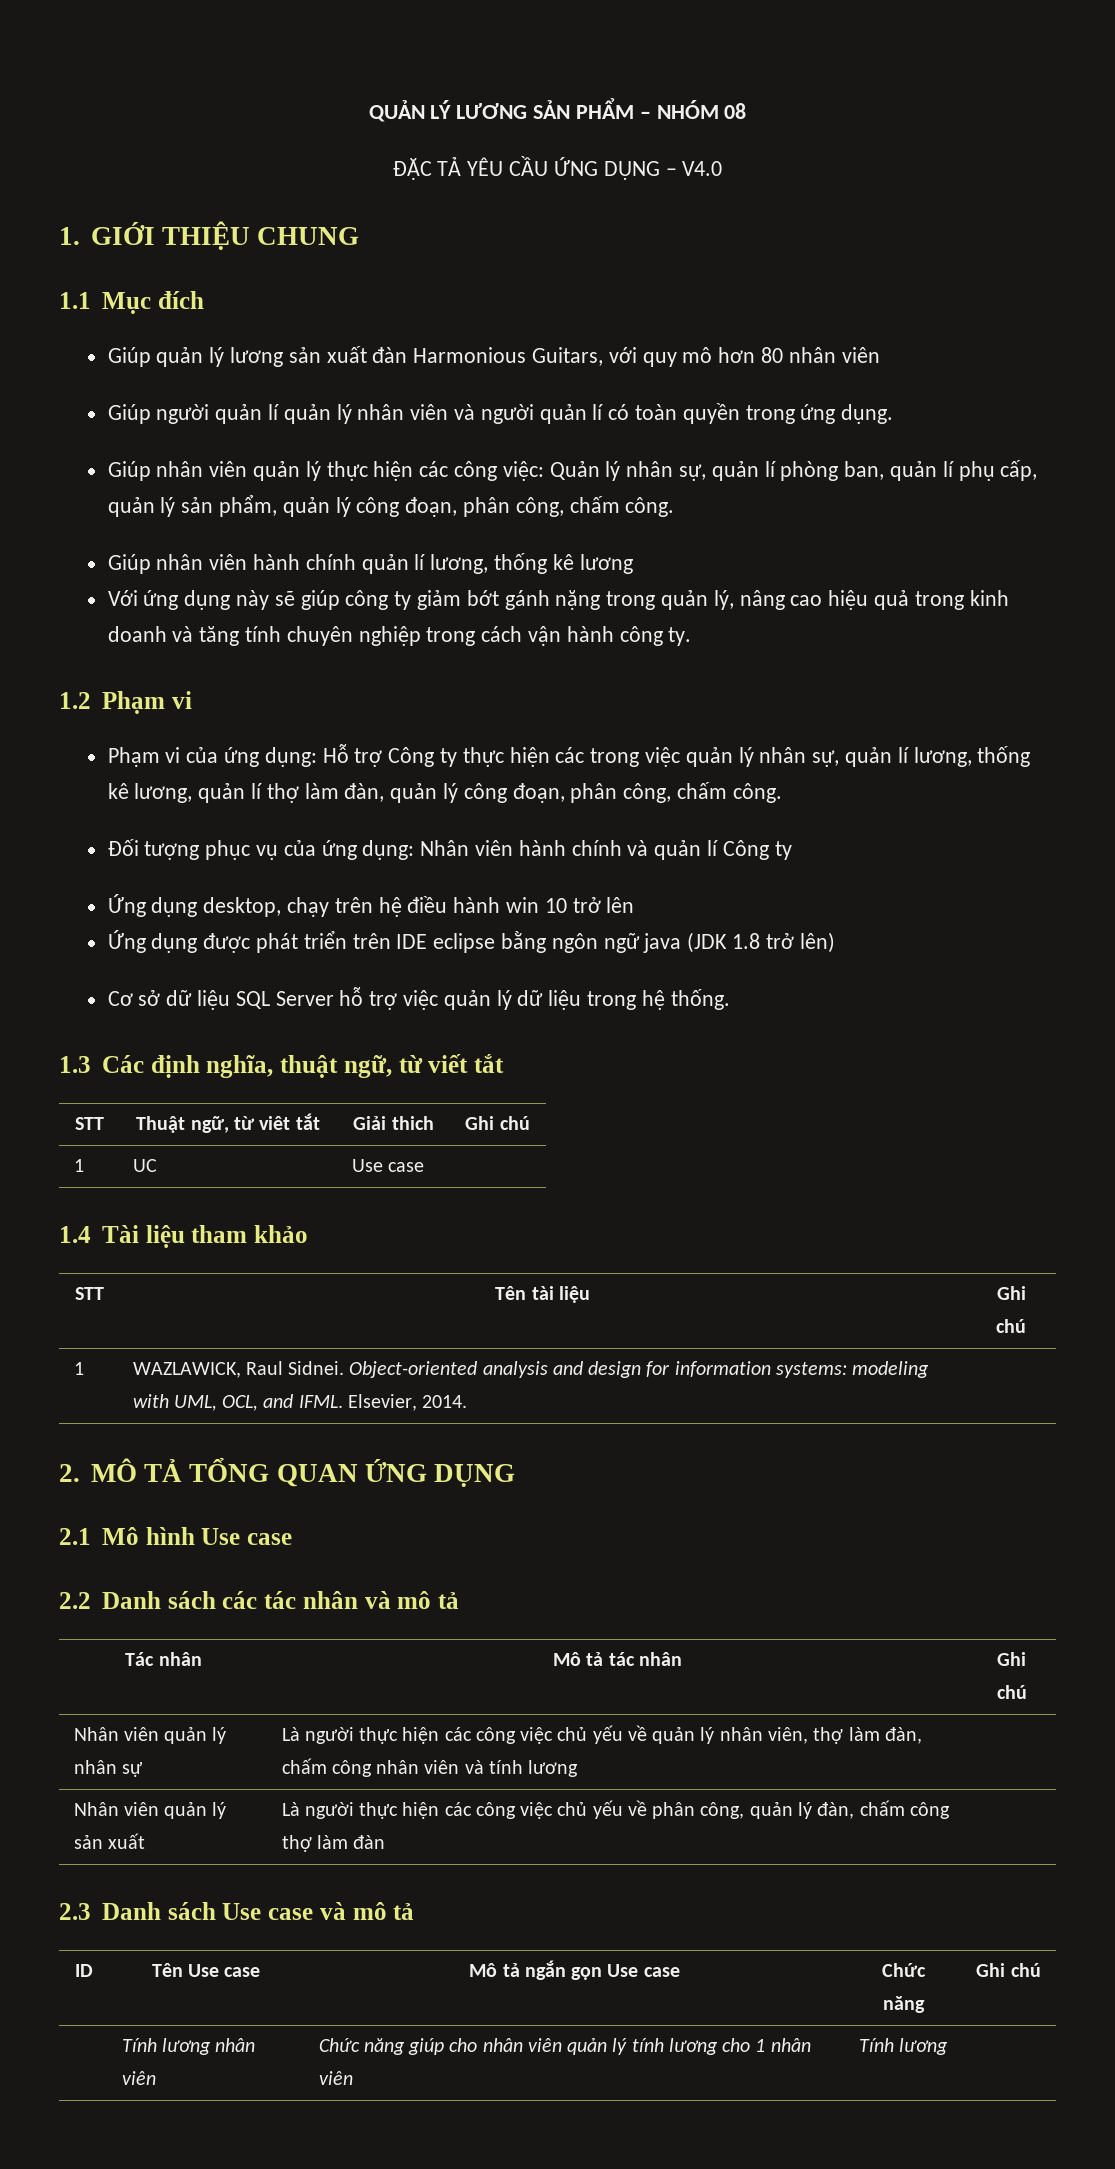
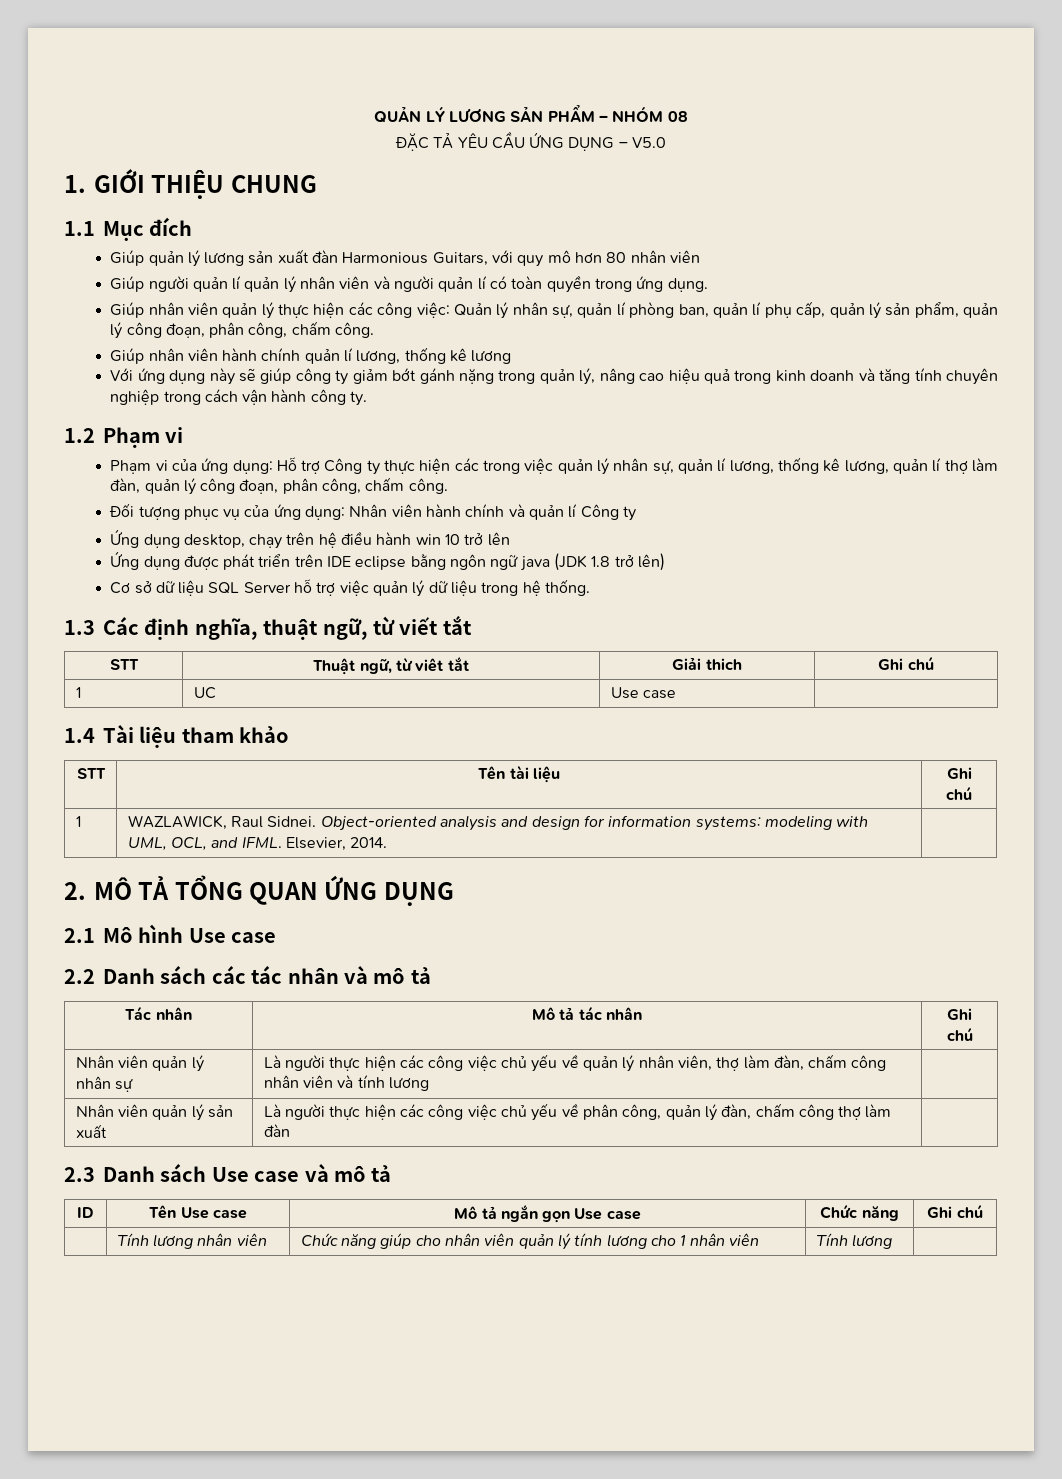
- ĐẶC TẢ YÊU CẦU ỨNG DỤNG – V4.0
+ ĐẶC TẢ YÊU CẦU ỨNG DỤNG – V5.0

